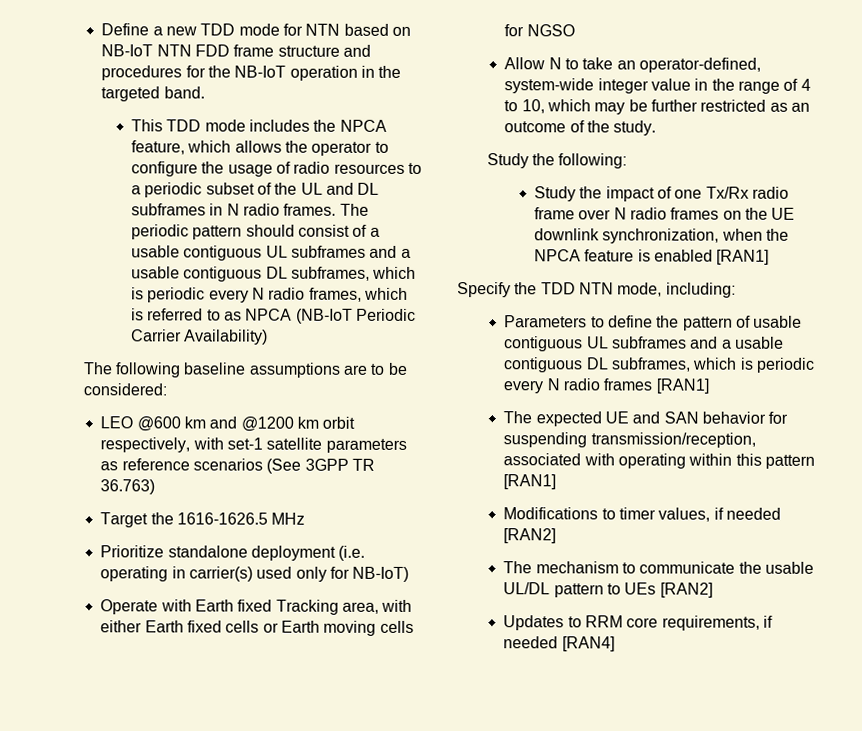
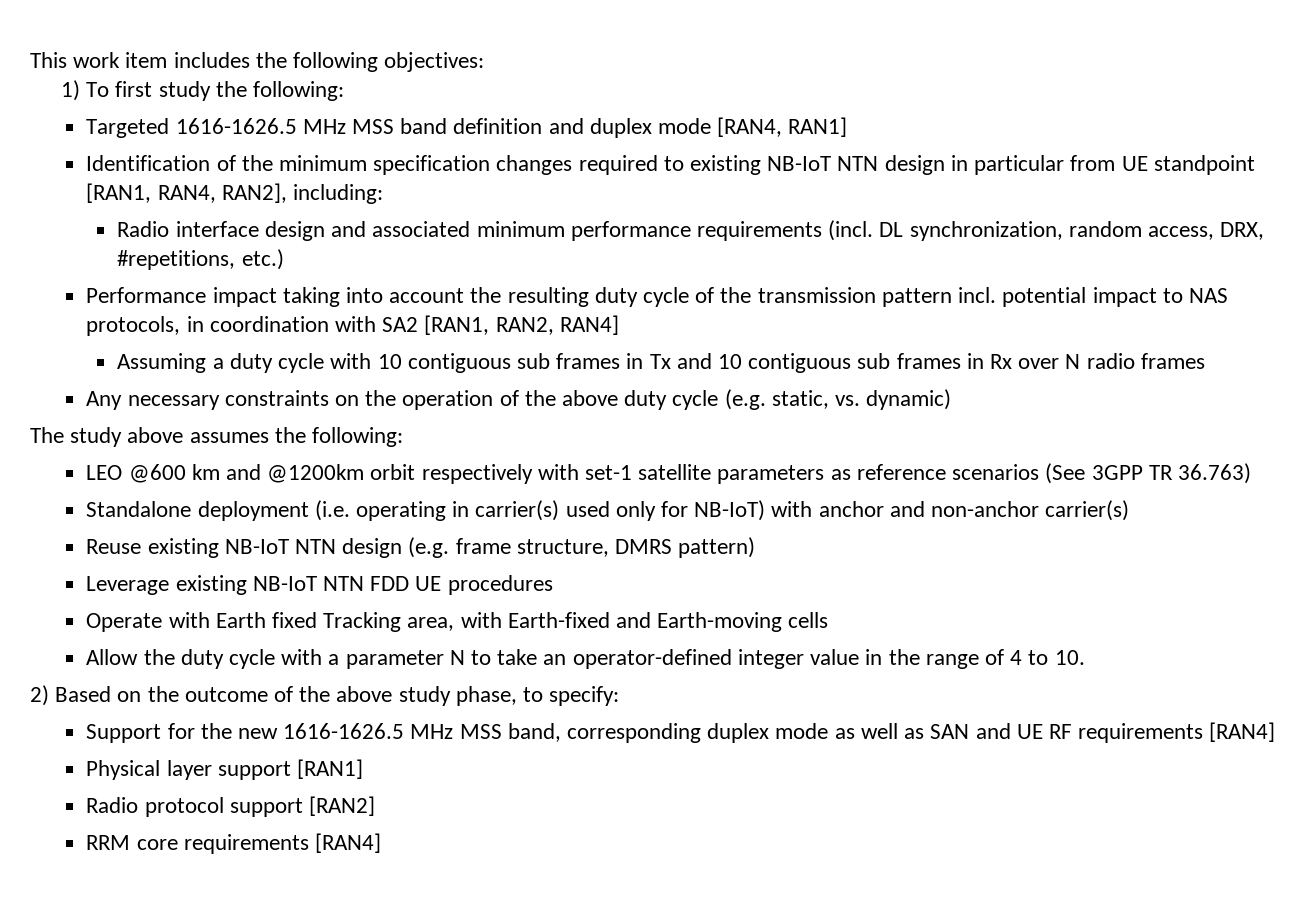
- Define a new TDD mode for NTN based on NB-IoT NTN FDD frame structure and procedures for the NB-IoT operation in the targeted band.
- This TDD mode includes the NPCA feature, which allows the operator to configure the usage of radio resources to a periodic subset of the UL and DL subframes in N radio frames. The periodic pattern should consist of a usable contiguous UL subframes and a usable contiguous DL subframes, which is periodic every N radio frames, which is referred to as NPCA (NB-IoT Periodic Carrier Availability)
- The following baseline assumptions are to be considered:
+ This work item includes the following objectives:
+ 1) To first study the following:
+ Targeted 1616-1626.5 MHz MSS band definition and duplex mode [RAN4, RAN1]
+ Identification of the minimum specification changes required to existing NB-IoT NTN design in particular from UE standpoint [RAN1, RAN4, RAN2], including:
+ Radio interface design and associated minimum performance requirements (incl. DL synchronization, random access, DRX, #repetitions, etc.)
+ Performance impact taking into account the resulting duty cycle of the transmission pattern incl. potential impact to NAS protocols, in coordination with SA2 [RAN1, RAN2, RAN4]
+ Assuming a duty cycle with 10 contiguous sub frames in Tx and 10 contiguous sub frames in Rx over N radio frames
+ Any necessary constraints on the operation of the above duty cycle (e.g. static, vs. dynamic)
+ The study above assumes the following:
- LEO @600 km and @1200 km orbit respectively, with set-1 satellite parameters as reference scenarios (See 3GPP TR 36.763)
+ LEO @600 km and @1200km orbit respectively with set-1 satellite parameters as reference scenarios (See 3GPP TR 36.763)
- Target the 1616-1626.5 MHz
- Prioritize standalone deployment (i.e. operating in carrier(s) used only for NB-IoT)
+ Standalone deployment (i.e. operating in carrier(s) used only for NB-IoT) with anchor and non-anchor carrier(s)
+ Reuse existing NB-IoT NTN design (e.g. frame structure, DMRS pattern)
+ Leverage existing NB-IoT NTN FDD UE procedures
- Operate with Earth fixed Tracking area, with either Earth fixed cells or Earth moving cells for NGSO
- Allow N to take an operator-defined, system-wide integer value in the range of 4 to 10, which may be further restricted as an outcome of the study.
- Study the following:
- Study the impact of one Tx/Rx radio frame over N radio frames on the UE downlink synchronization, when the NPCA feature is enabled [RAN1]
- Specify the TDD NTN mode, including:
- Parameters to define the pattern of usable contiguous UL subframes and a usable contiguous DL subframes, which is periodic every N radio frames [RAN1]
- The expected UE and SAN behavior for suspending transmission/reception, associated with operating within this pattern [RAN1]
- Modifications to timer values, if needed [RAN2]
- The mechanism to communicate the usable UL/DL pattern to UEs [RAN2]
- Updates to RRM core requirements, if needed [RAN4]
+ Operate with Earth fixed Tracking area, with Earth-fixed and Earth-moving cells
+ Allow the duty cycle with a parameter N to take an operator-defined integer value in the range of 4 to 10.
+ 2) Based on the outcome of the above study phase, to specify:
+ Support for the new 1616-1626.5 MHz MSS band, corresponding duplex mode as well as SAN and UE RF requirements [RAN4]
+ Physical layer support [RAN1]
+ Radio protocol support [RAN2]
+ RRM core requirements [RAN4]

